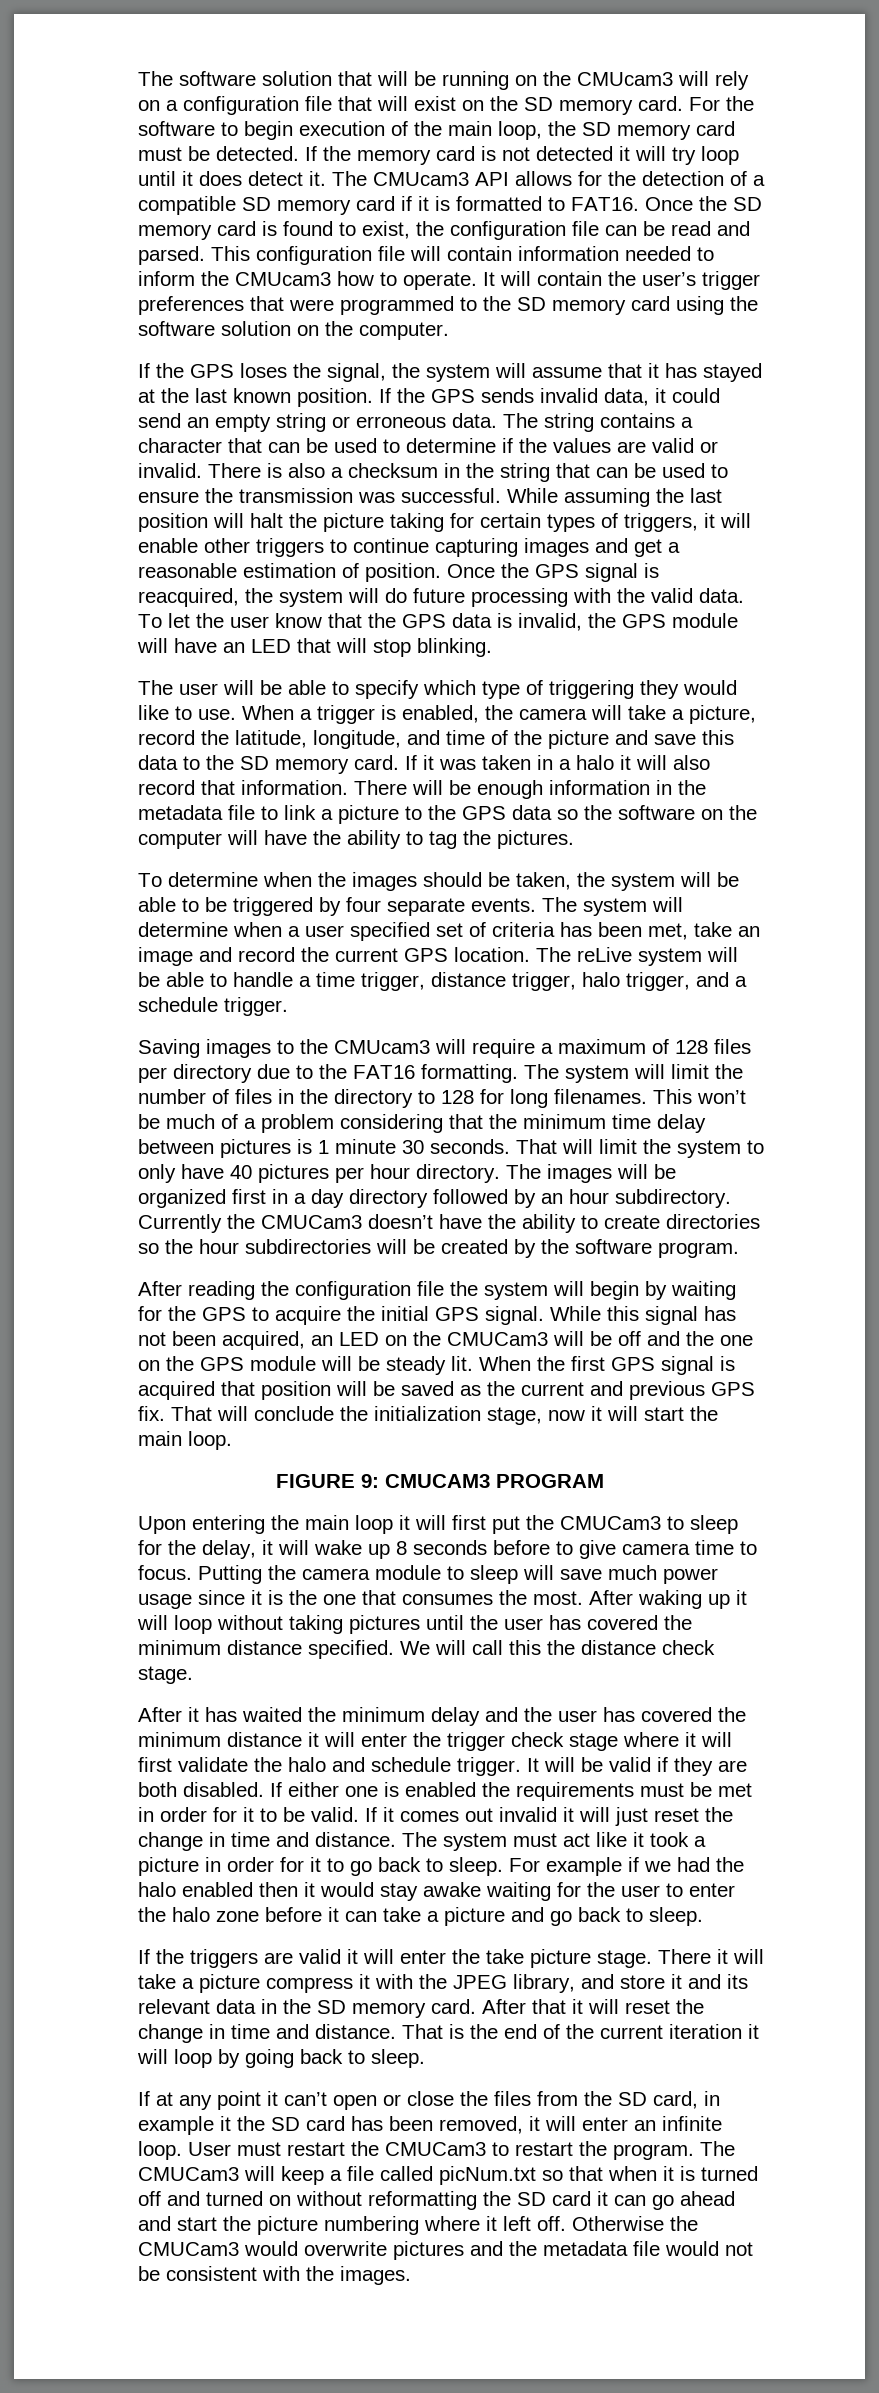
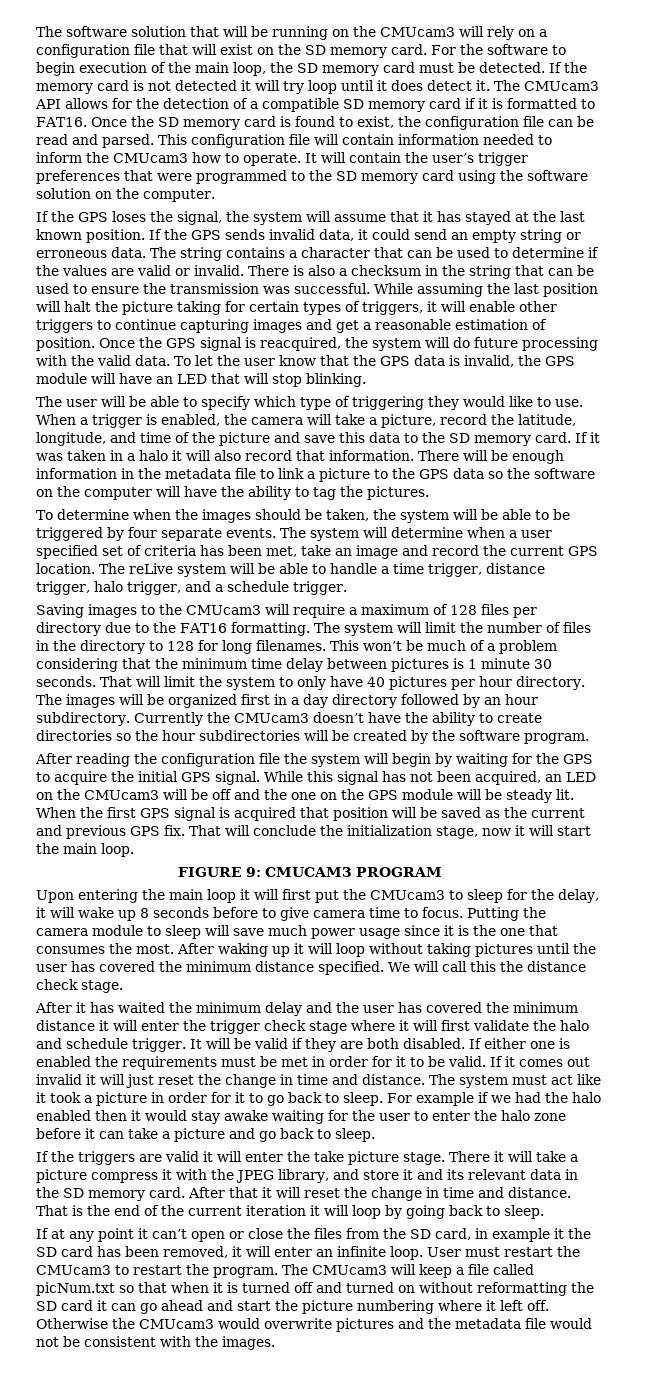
- Currently the CMUCam3 doesn’t have the ability to create directories so the hour subdirectories will be created by the software program.
+ Currently the CMUcam3 doesn’t have the ability to create directories so the hour subdirectories will be created by the software program.
- While this signal has not been acquired, an LED on the CMUCam3 will be off and the one on the GPS module will be steady lit.
+ While this signal has not been acquired, an LED on the CMUcam3 will be off and the one on the GPS module will be steady lit.
- Upon entering the main loop it will first put the CMUCam3 to sleep for the delay, it will wake up 8 seconds before to give camera time to focus.
+ Upon entering the main loop it will first put the CMUcam3 to sleep for the delay, it will wake up 8 seconds before to give camera time to focus.
- User must restart the CMUCam3 to restart the program.
+ User must restart the CMUcam3 to restart the program.
- The CMUCam3 will keep a file called picNum.txt so that when it is turned off and turned on without reformatting the SD card it can go ahead and start the picture numbering where it left off.
+ The CMUcam3 will keep a file called picNum.txt so that when it is turned off and turned on without reformatting the SD card it can go ahead and start the picture numbering where it left off.
- Otherwise the CMUCam3 would overwrite pictures and the metadata file would not be consistent with the images.
+ Otherwise the CMUcam3 would overwrite pictures and the metadata file would not be consistent with the images.

